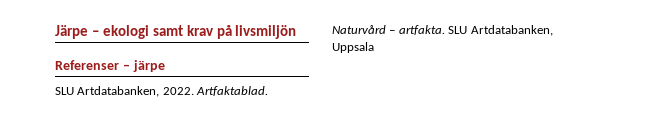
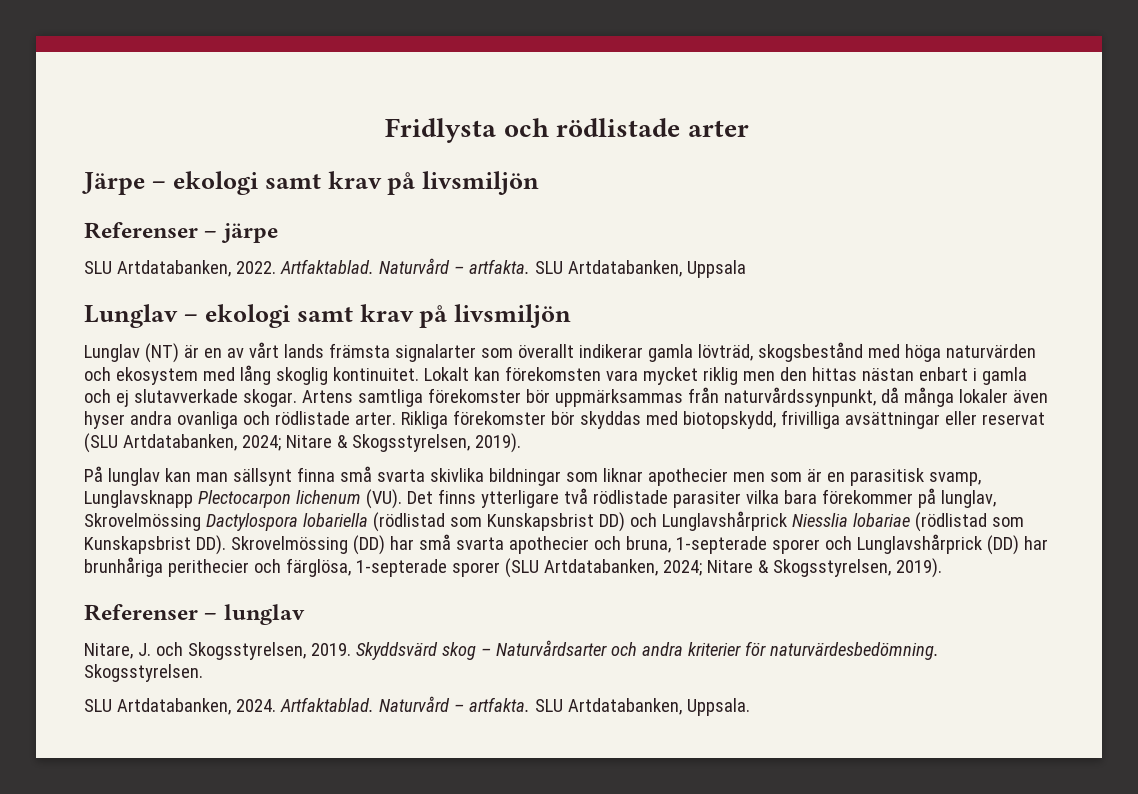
+ Fridlysta och rödlistade arter
+ Lunglav – ekologi samt krav på livsmiljön
+ Lunglav (NT) är en av vårt lands främsta signalarter som överallt indikerar gamla lövträd, skogsbestånd med höga naturvärden och ekosystem med lång skoglig kontinuitet. Lokalt kan förekomsten vara mycket riklig men den hittas nästan enbart i gamla och ej slutavverkade skogar. Artens samtliga förekomster bör uppmärksammas från naturvårdssynpunkt, då många lokaler även hyser andra ovanliga och rödlistade arter. Rikliga förekomster bör skyddas med biotopskydd, frivilliga avsättningar eller reservat (SLU Artdatabanken, 2024; Nitare & Skogsstyrelsen, 2019).
+ På lunglav kan man sällsynt finna små svarta skivlika bildningar som liknar apothecier men som är en parasitisk svamp, Lunglavsknapp Plectocarpon lichenum (VU). Det finns ytterligare två rödlistade parasiter vilka bara förekommer på lunglav, Skrovelmössing Dactylospora lobariella (rödlistad som Kunskapsbrist DD) och Lunglavshårprick Niesslia lobariae (rödlistad som Kunskapsbrist DD). Skrovelmössing (DD) har små svarta apothecier och bruna, 1-septerade sporer och Lunglavshårprick (DD) har brunhåriga perithecier och färglösa, 1-septerade sporer (SLU Artdatabanken, 2024; Nitare & Skogsstyrelsen, 2019).
+ Referenser – lunglav
+ Nitare, J. och Skogsstyrelsen, 2019. Skyddsvärd skog – Naturvårdsarter och andra kriterier för naturvärdesbedömning. Skogsstyrelsen.
+ SLU Artdatabanken, 2024. Artfaktablad. Naturvård – artfakta. SLU Artdatabanken, Uppsala.

